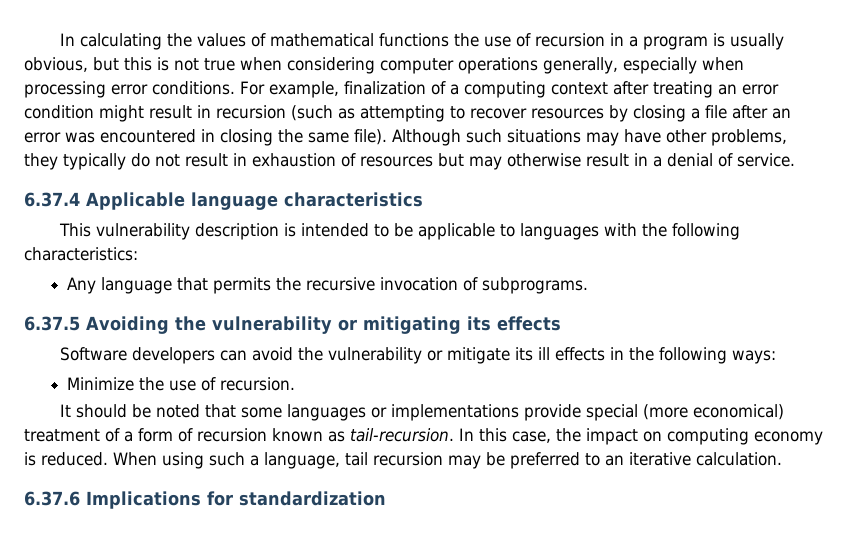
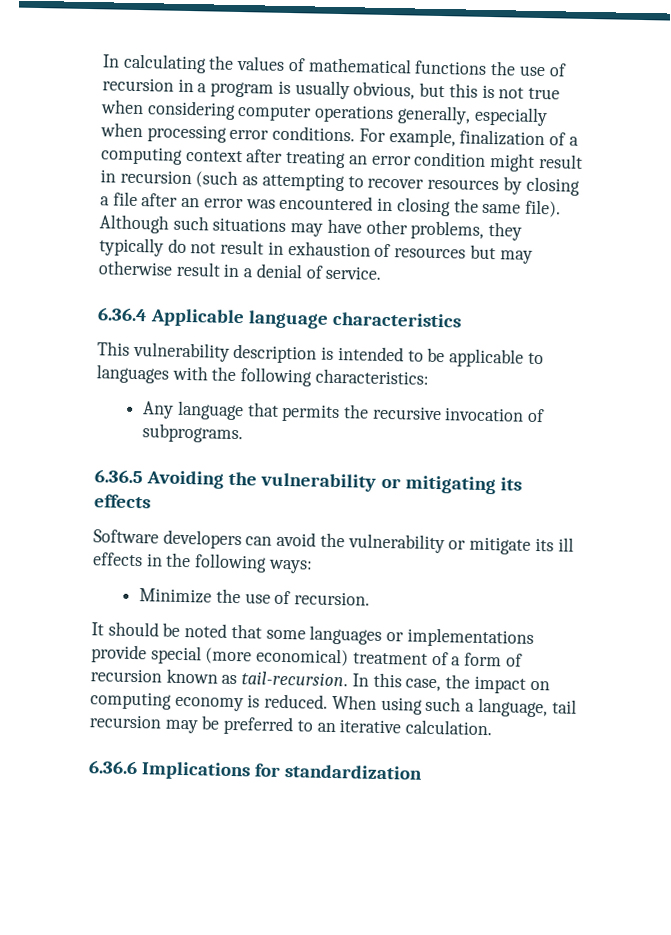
- 6.37.4 Applicable language characteristics
+ 6.36.4 Applicable language characteristics
- 6.37.5 Avoiding the vulnerability or mitigating its effects
+ 6.36.5 Avoiding the vulnerability or mitigating its effects
- 6.37.6 Implications for standardization
+ 6.36.6 Implications for standardization

